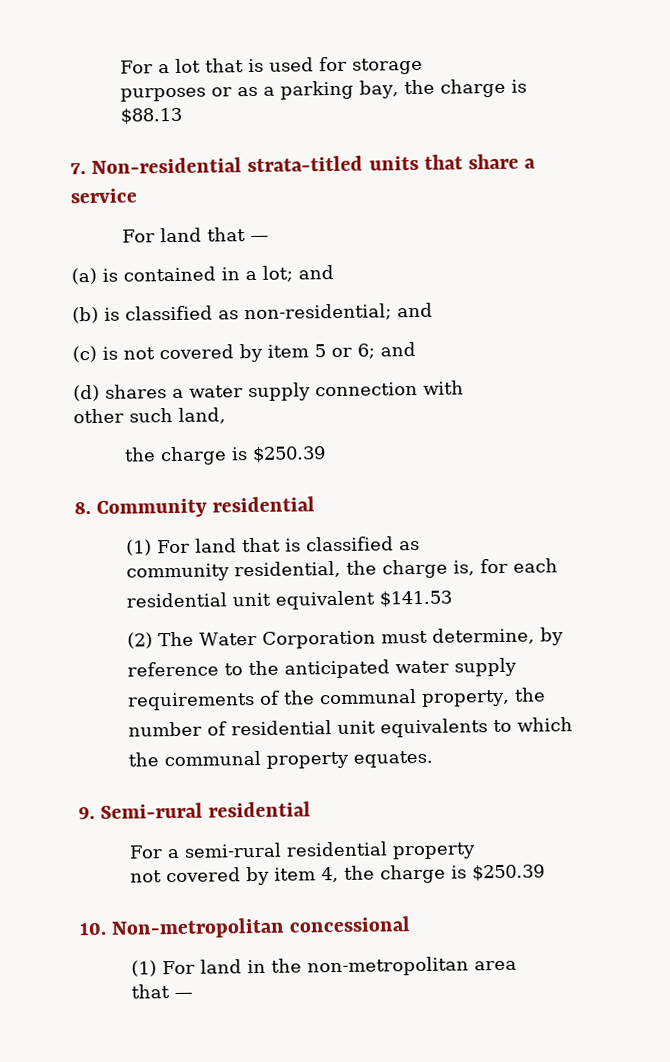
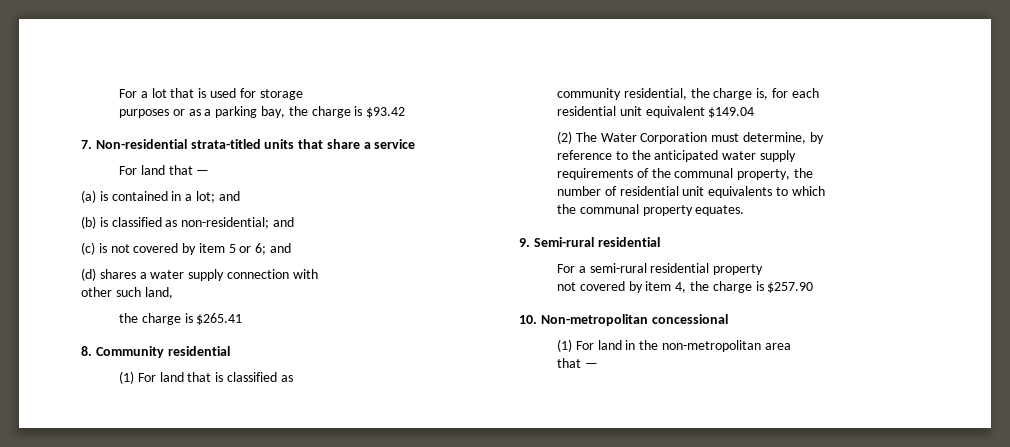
- purposes or as a parking bay, the charge is $88.13
+ purposes or as a parking bay, the charge is $93.42
  other such land,
- the charge is $250.39
+ the charge is $265.41
- residential unit equivalent $141.53
+ residential unit equivalent $149.04
- not covered by item 4, the charge is $250.39
+ not covered by item 4, the charge is $257.90

